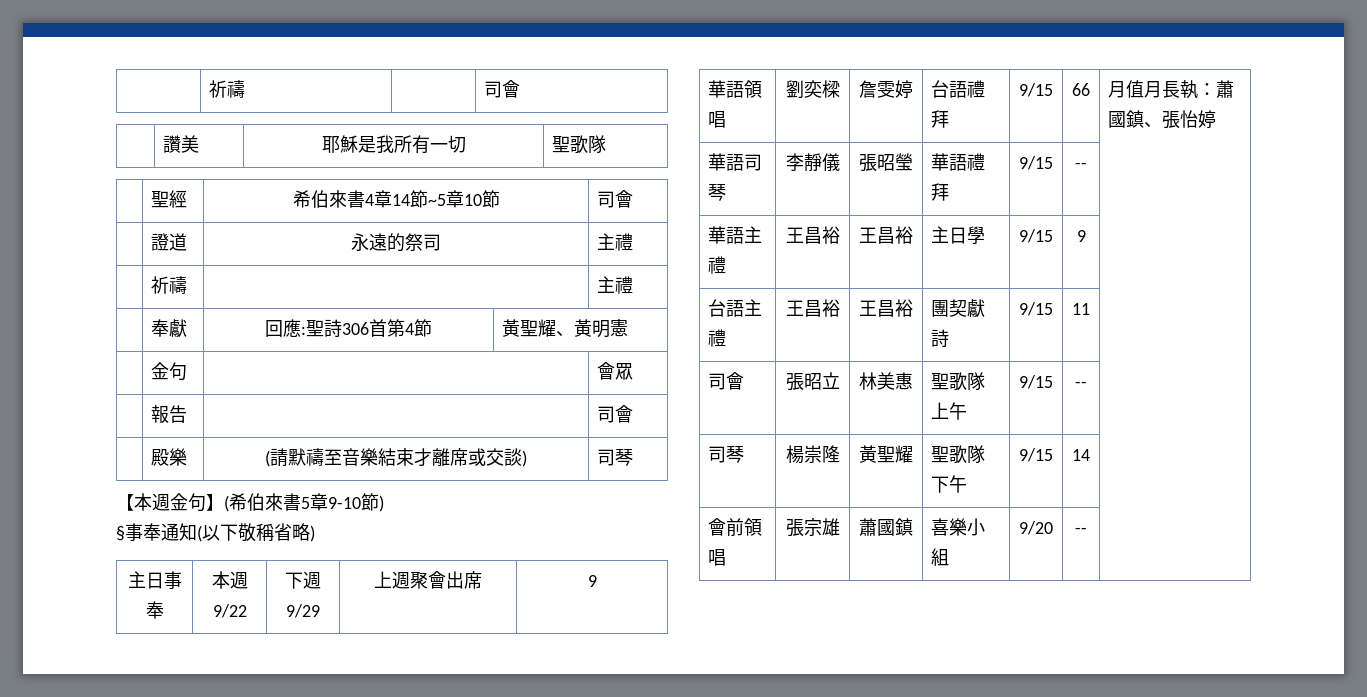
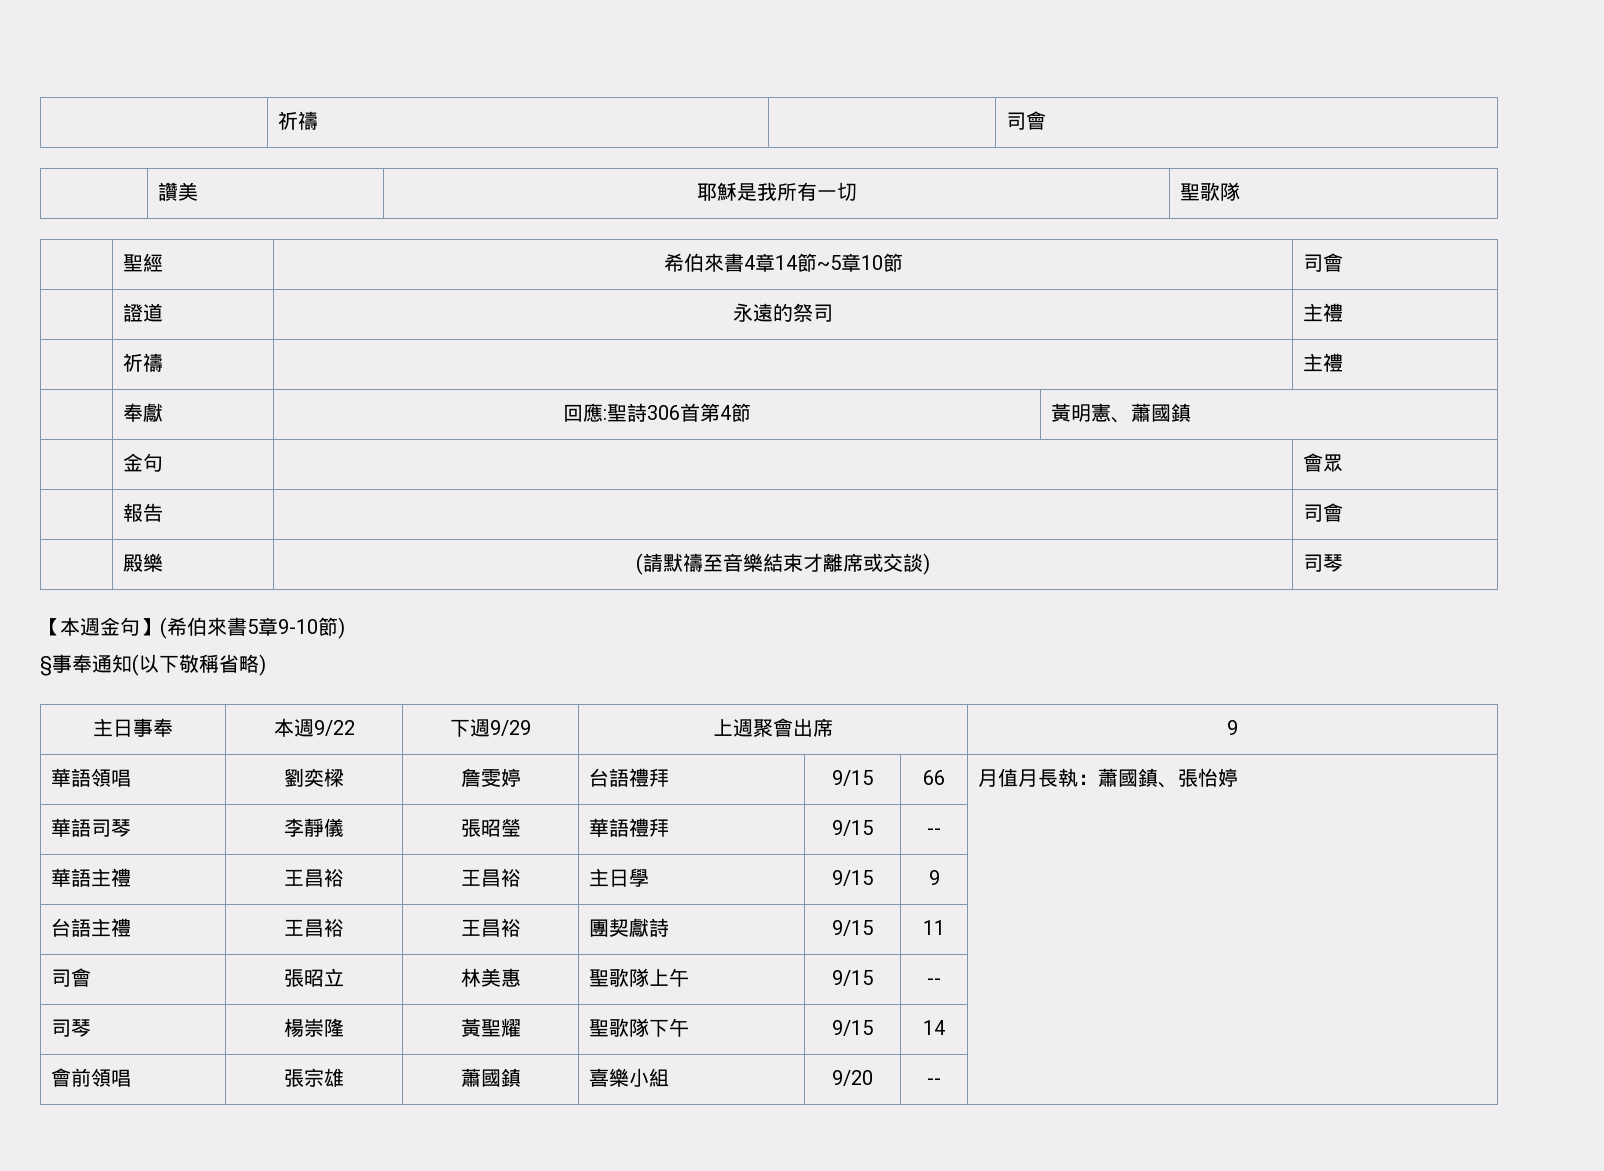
- | 奉獻 | 回應:聖詩306首第4節 | 黃聖耀、黃明憲
+ | 奉獻 | 回應:聖詩306首第4節 | 黃明憲、蕭國鎮

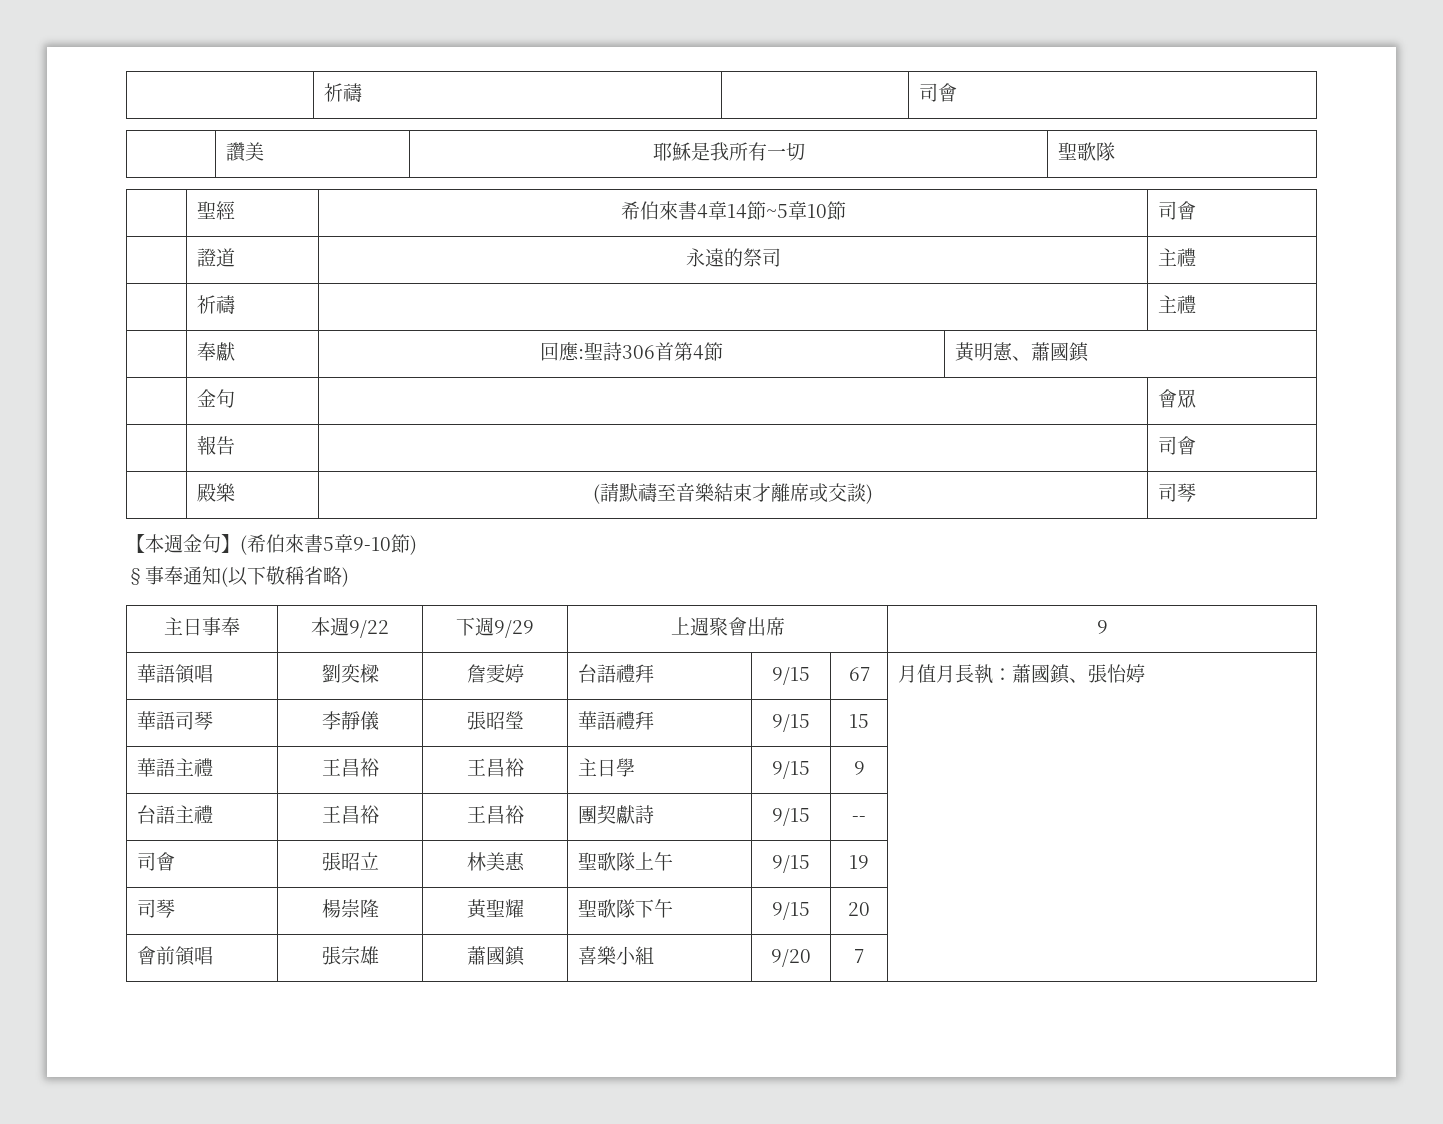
- 華語領唱 | 劉奕樑 | 詹雯婷 | 台語禮拜 | 9/15 | 66 | 月值月長執：蕭國鎮、張怡婷
+ 華語領唱 | 劉奕樑 | 詹雯婷 | 台語禮拜 | 9/15 | 67 | 月值月長執：蕭國鎮、張怡婷
- 華語司琴 | 李靜儀 | 張昭瑩 | 華語禮拜 | 9/15 | -- |
+ 華語司琴 | 李靜儀 | 張昭瑩 | 華語禮拜 | 9/15 | 15 |
- 台語主禮 | 王昌裕 | 王昌裕 | 團契獻詩 | 9/15 | 11 |
+ 台語主禮 | 王昌裕 | 王昌裕 | 團契獻詩 | 9/15 | -- |
- 司會 | 張昭立 | 林美惠 | 聖歌隊上午 | 9/15 | -- |
+ 司會 | 張昭立 | 林美惠 | 聖歌隊上午 | 9/15 | 19 |
- 司琴 | 楊崇隆 | 黃聖耀 | 聖歌隊下午 | 9/15 | 14 |
+ 司琴 | 楊崇隆 | 黃聖耀 | 聖歌隊下午 | 9/15 | 20 |
- 會前領唱 | 張宗雄 | 蕭國鎮 | 喜樂小組 | 9/20 | -- |
+ 會前領唱 | 張宗雄 | 蕭國鎮 | 喜樂小組 | 9/20 | 7 |

